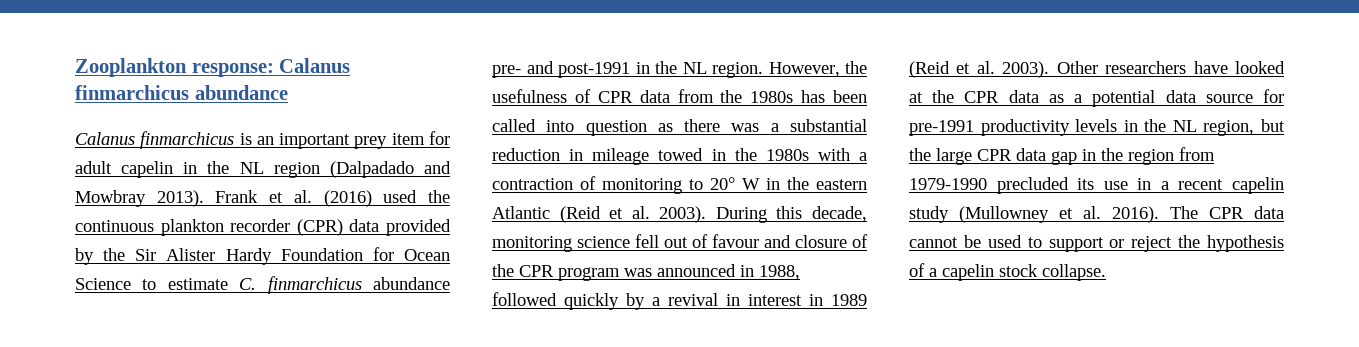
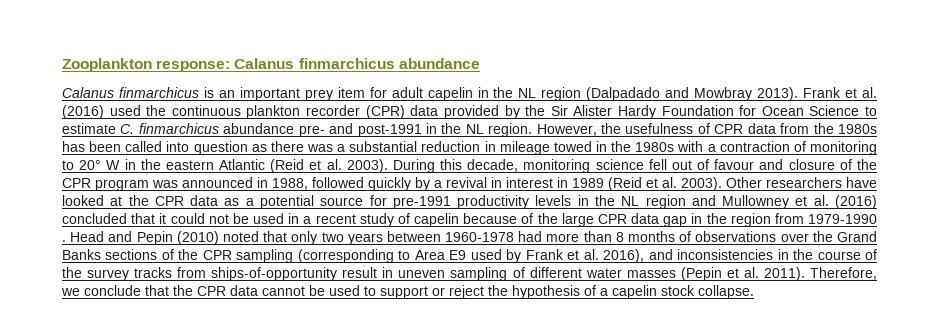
- Other researchers have looked at the CPR data as a potential data source for pre-1991 productivity levels in the NL region, but the large CPR data gap in the region from 1979-1990 precluded its use in a recent capelin study (Mullowney et al. 2016). The CPR data cannot be used to support or reject the hypothesis of a capelin stock collapse.
+ Other researchers have looked at the CPR data as a potential source for pre-1991 productivity levels in the NL region and Mullowney et al. (2016) concluded that it could not be used in a recent study of capelin because of the large CPR data gap in the region from 1979-1990 . Head and Pepin (2010) noted that only two years between 1960-1978 had more than 8 months of observations over the Grand Banks sections of the CPR sampling (corresponding to Area E9 used by Frank et al. 2016), and inconsistencies in the course of the survey tracks from ships-of-opportunity result in uneven sampling of different water masses (Pepin et al. 2011). Therefore, we conclude that the CPR data cannot be used to support or reject the hypothesis of a capelin stock collapse.

